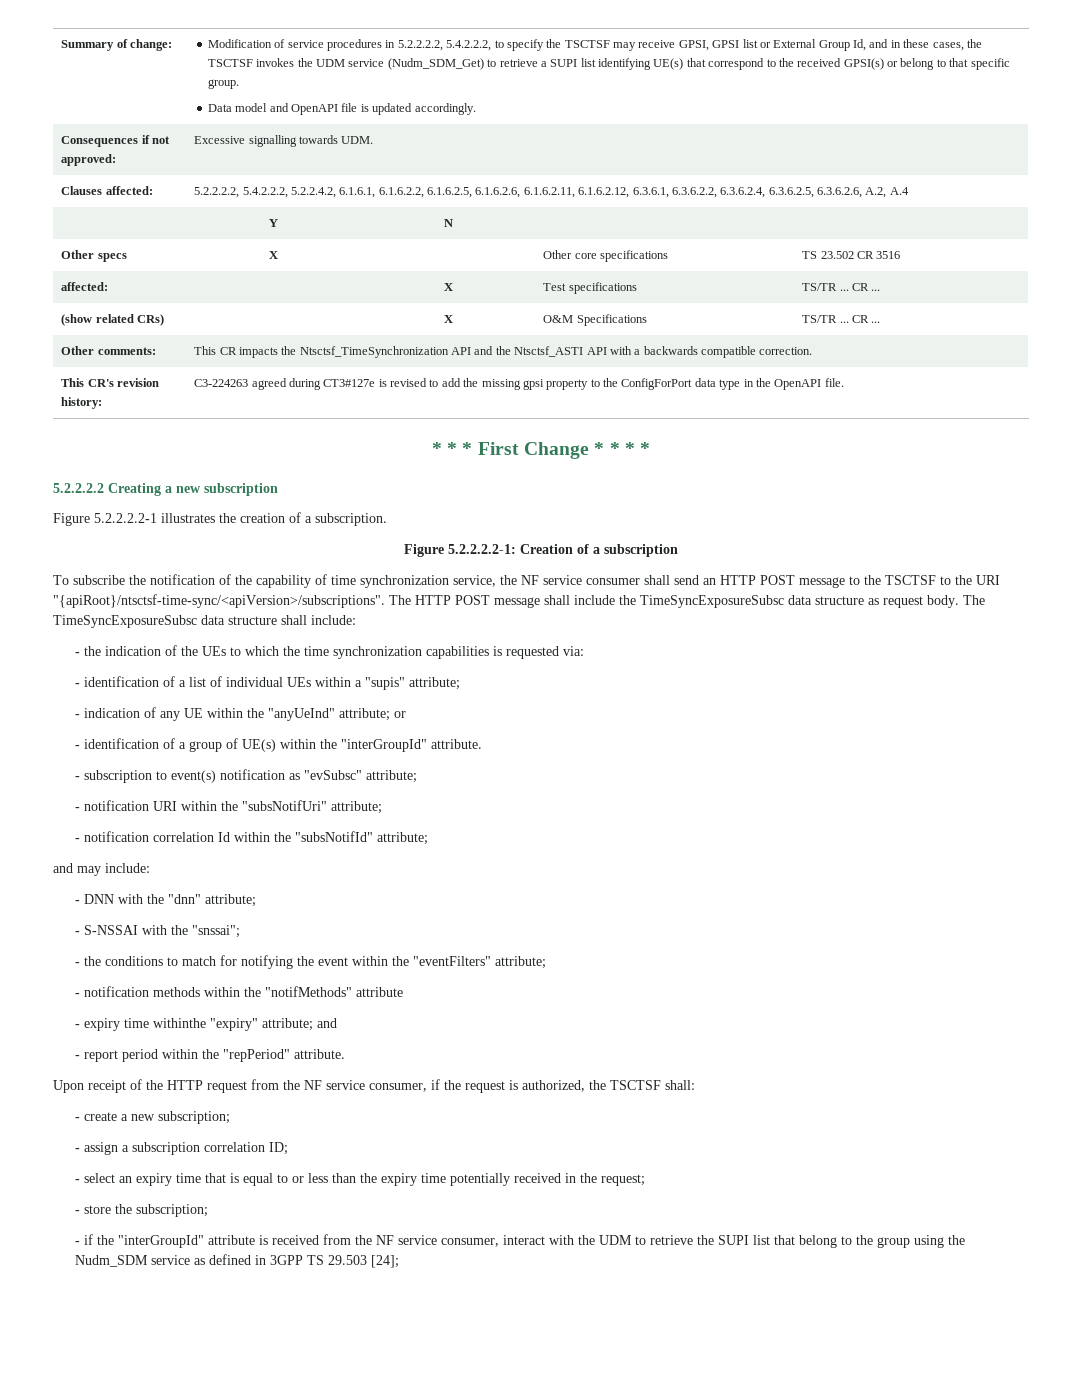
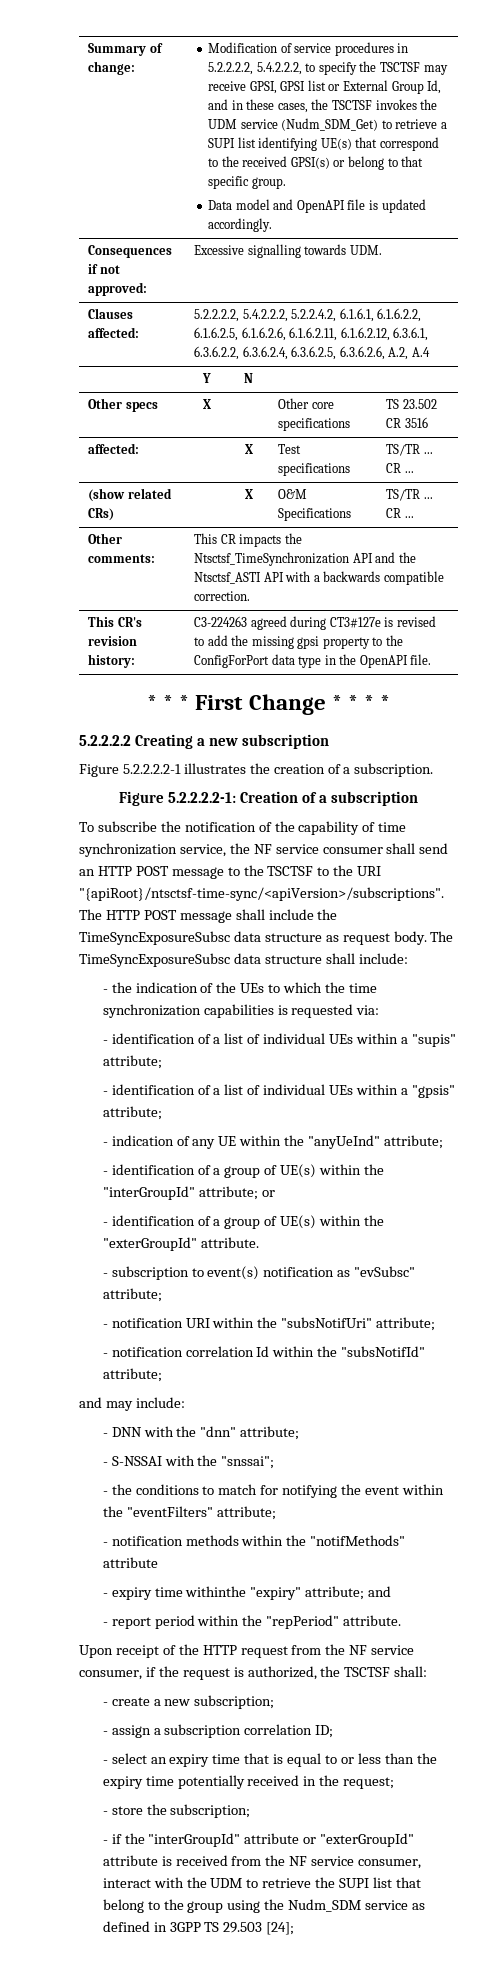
+ - identification of a list of individual UEs within a "gpsis" attribute;
- - indication of any UE within the "anyUeInd" attribute; or
+ - indication of any UE within the "anyUeInd" attribute;
+ - identification of a group of UE(s) within the "interGroupId" attribute; or
- - identification of a group of UE(s) within the "interGroupId" attribute.
+ - identification of a group of UE(s) within the "exterGroupId" attribute.
- - if the "interGroupId" attribute is received from the NF service consumer, interact with the UDM to retrieve the SUPI list that belong to the group using the Nudm_SDM service as defined in 3GPP TS 29.503 [24];
+ - if the "interGroupId" attribute or "exterGroupId" attribute is received from the NF service consumer, interact with the UDM to retrieve the SUPI list that belong to the group using the Nudm_SDM service as defined in 3GPP TS 29.503 [24];

